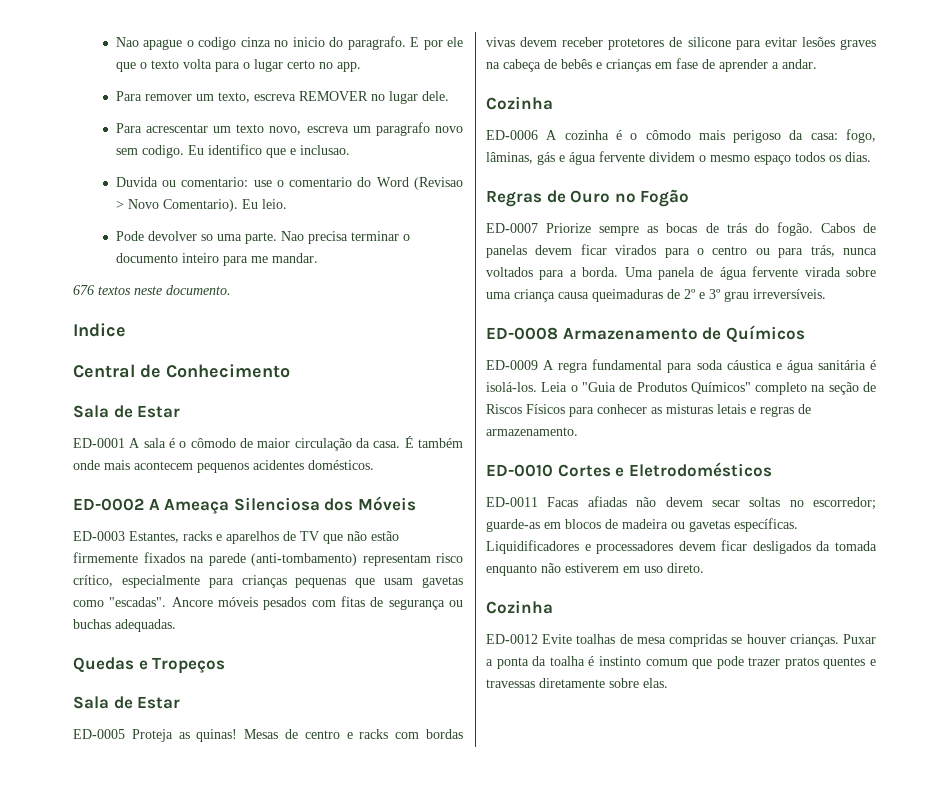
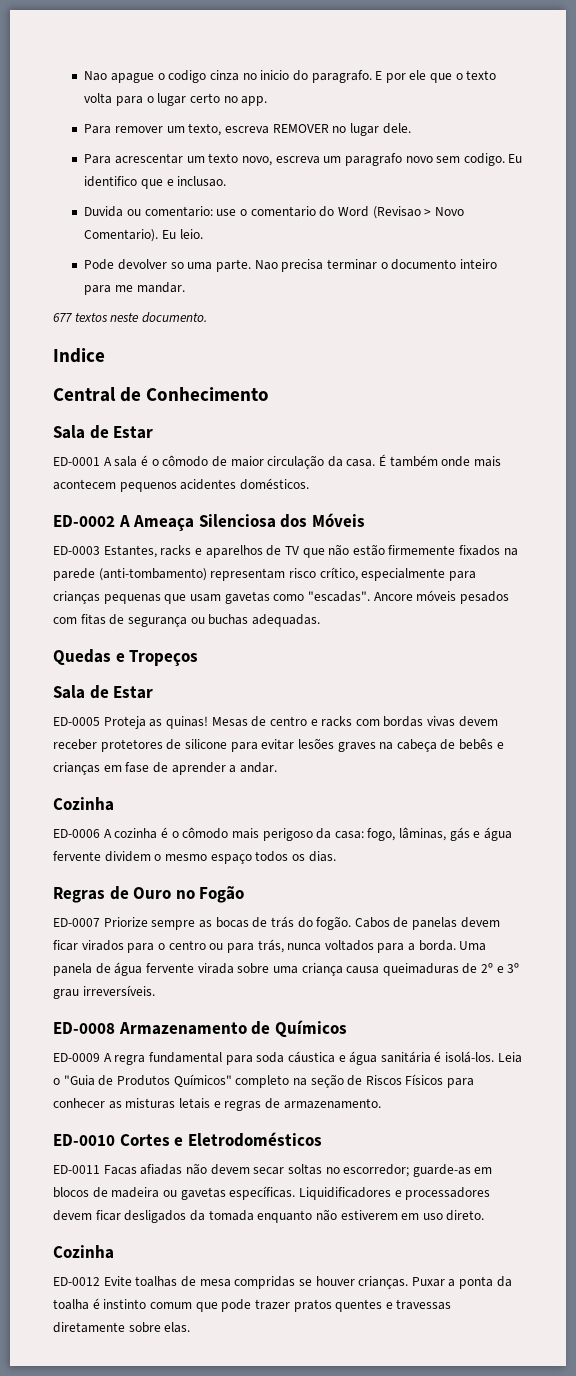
- 676 textos neste documento.
+ 677 textos neste documento.

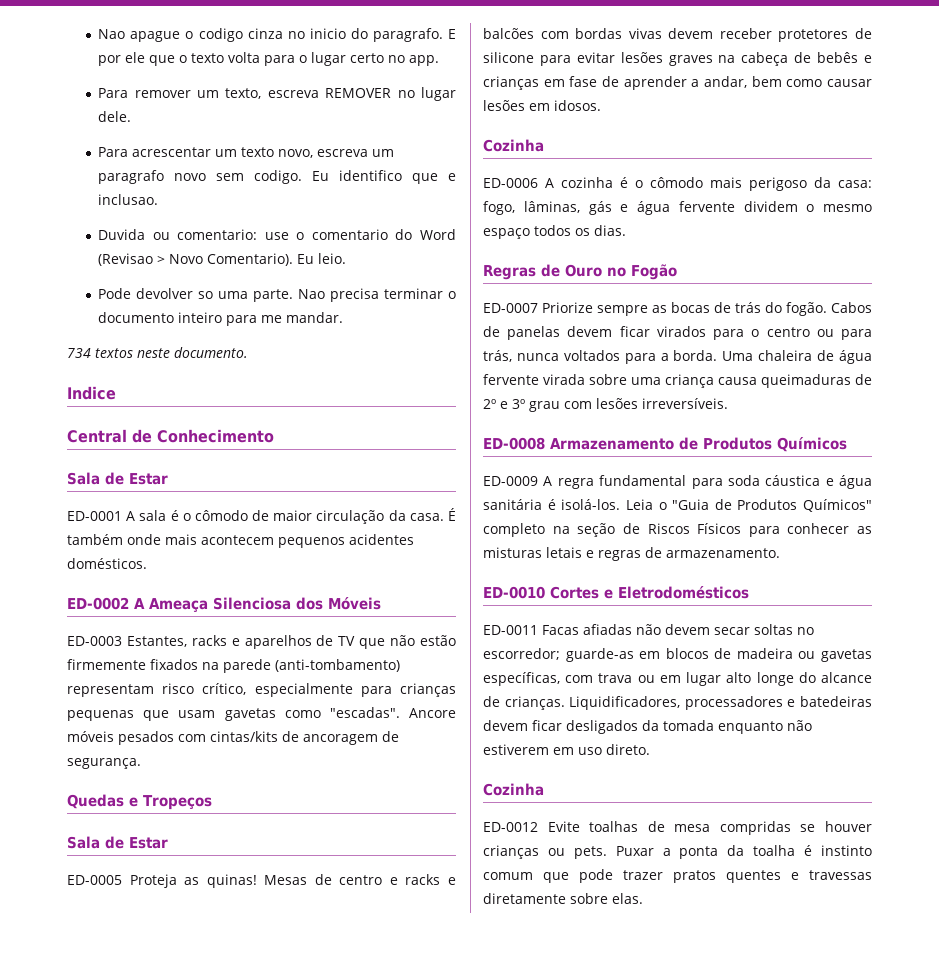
- 677 textos neste documento.
+ 734 textos neste documento.
- Ancore móveis pesados com fitas de segurança ou buchas adequadas.
+ Ancore móveis pesados com cintas/kits de ancoragem de segurança.
- Mesas de centro e racks com bordas vivas devem receber protetores de silicone para evitar lesões graves na cabeça de bebês e crianças em fase de aprender a andar.
+ Mesas de centro e racks e balcões com bordas vivas devem receber protetores de silicone para evitar lesões graves na cabeça de bebês e crianças em fase de aprender a andar, bem como causar lesões em idosos.
- Uma panela de água fervente virada sobre uma criança causa queimaduras de 2º e 3º grau irreversíveis.
+ Uma chaleira de água fervente virada sobre uma criança causa queimaduras de 2º e 3º grau com lesões irreversíveis.
- ED-0008 Armazenamento de Químicos
+ ED-0008 Armazenamento de Produtos Químicos
- ED-0011 Facas afiadas não devem secar soltas no escorredor; guarde-as em blocos de madeira ou gavetas específicas. Liquidificadores e processadores devem ficar desligados da tomada enquanto não estiverem em uso direto.
+ ED-0011 Facas afiadas não devem secar soltas no escorredor; guarde-as em blocos de madeira ou gavetas específicas, com trava ou em lugar alto longe do alcance de crianças. Liquidificadores, processadores e batedeiras devem ficar desligados da tomada enquanto não estiverem em uso direto.
- ED-0012 Evite toalhas de mesa compridas se houver crianças.
+ ED-0012 Evite toalhas de mesa compridas se houver crianças ou pets.

